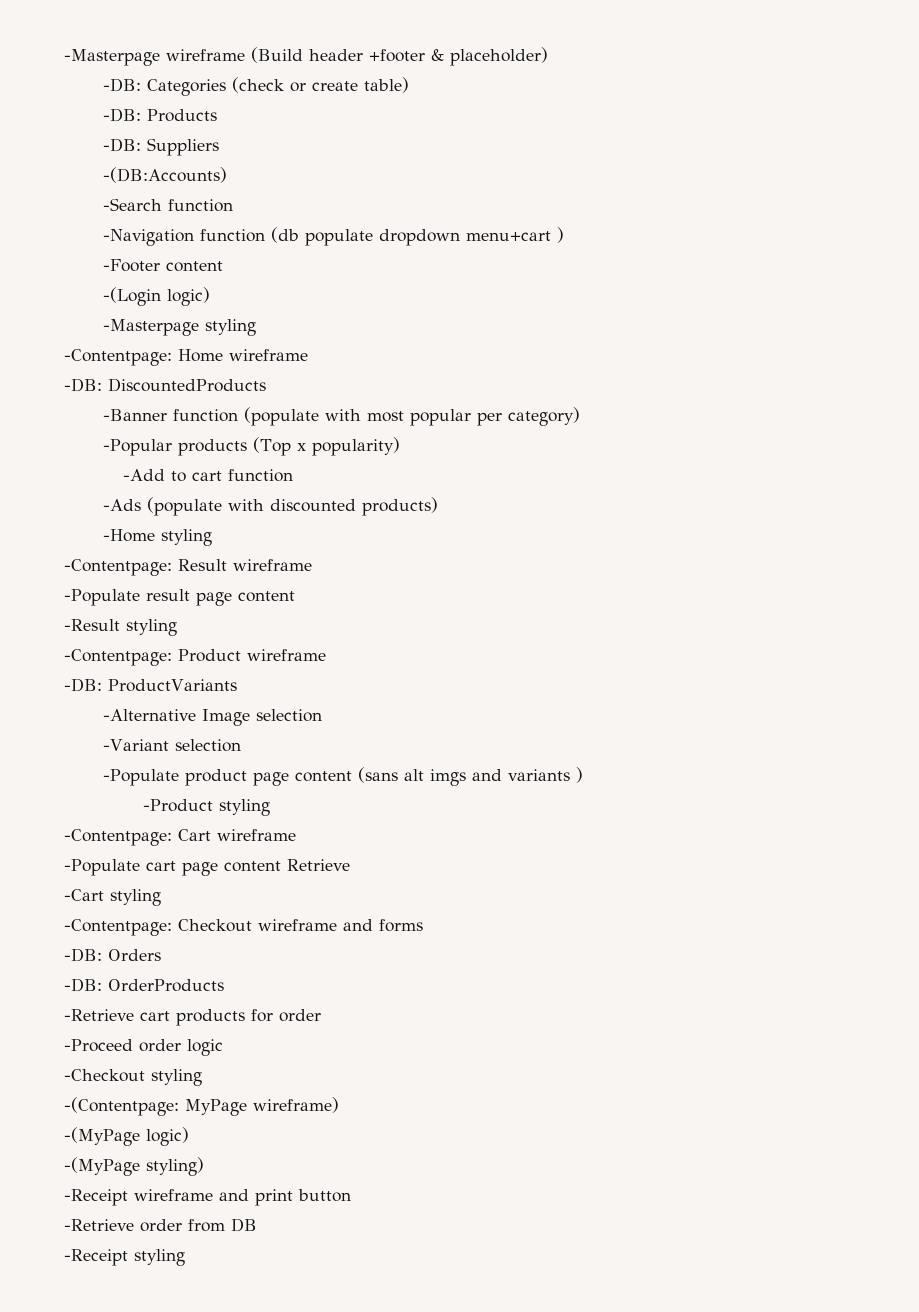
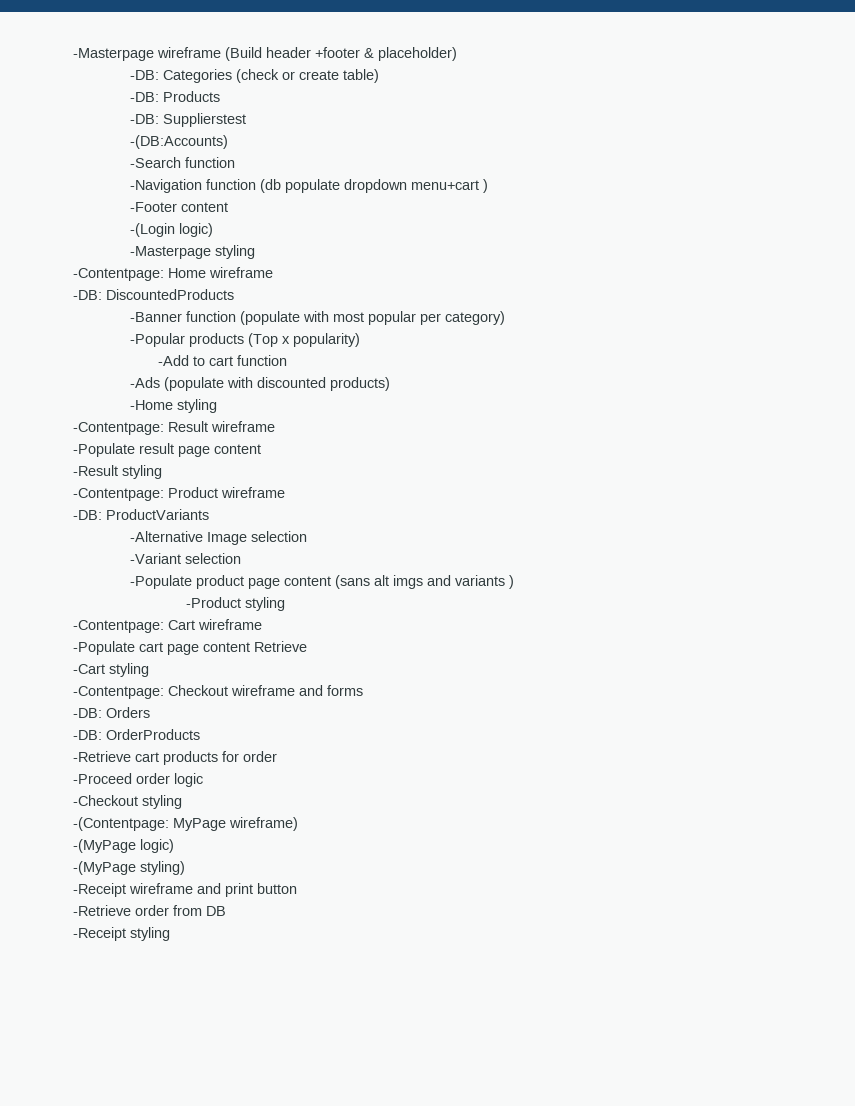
- -DB: Suppliers
+ -DB: Supplierstest

